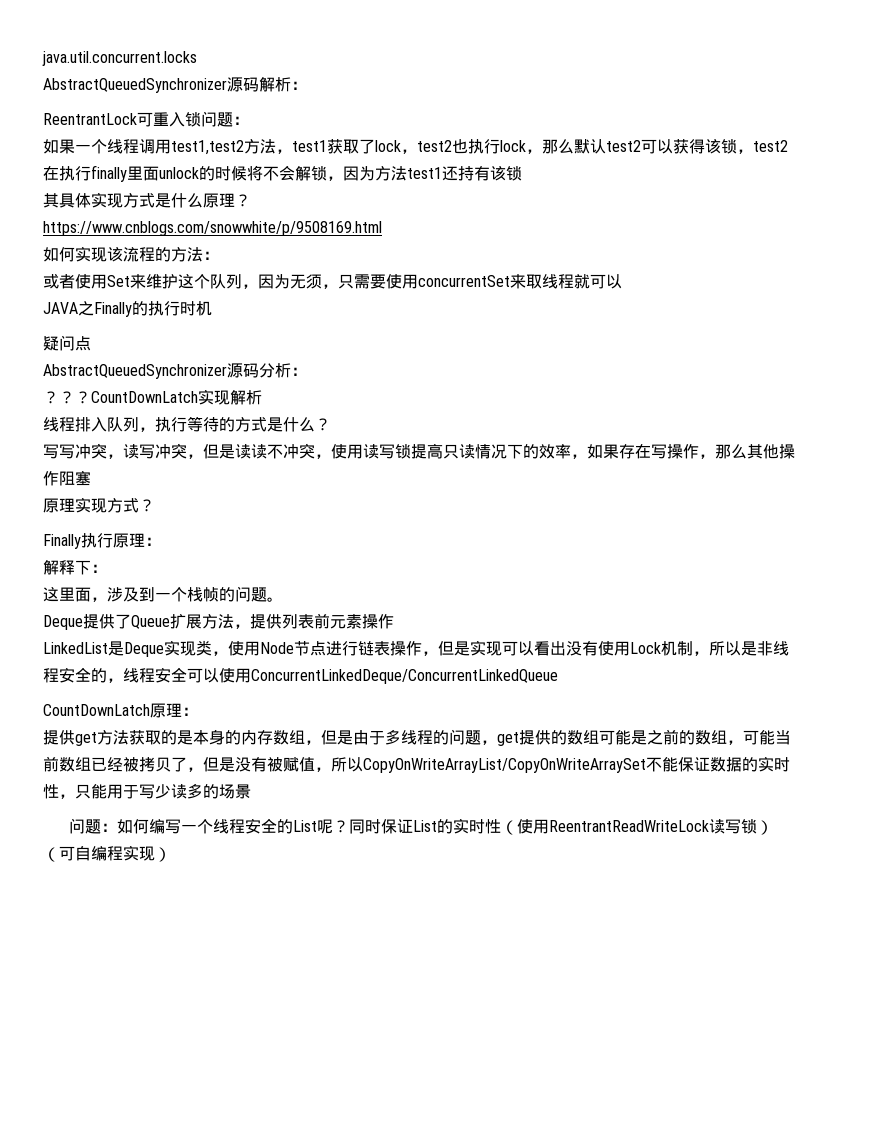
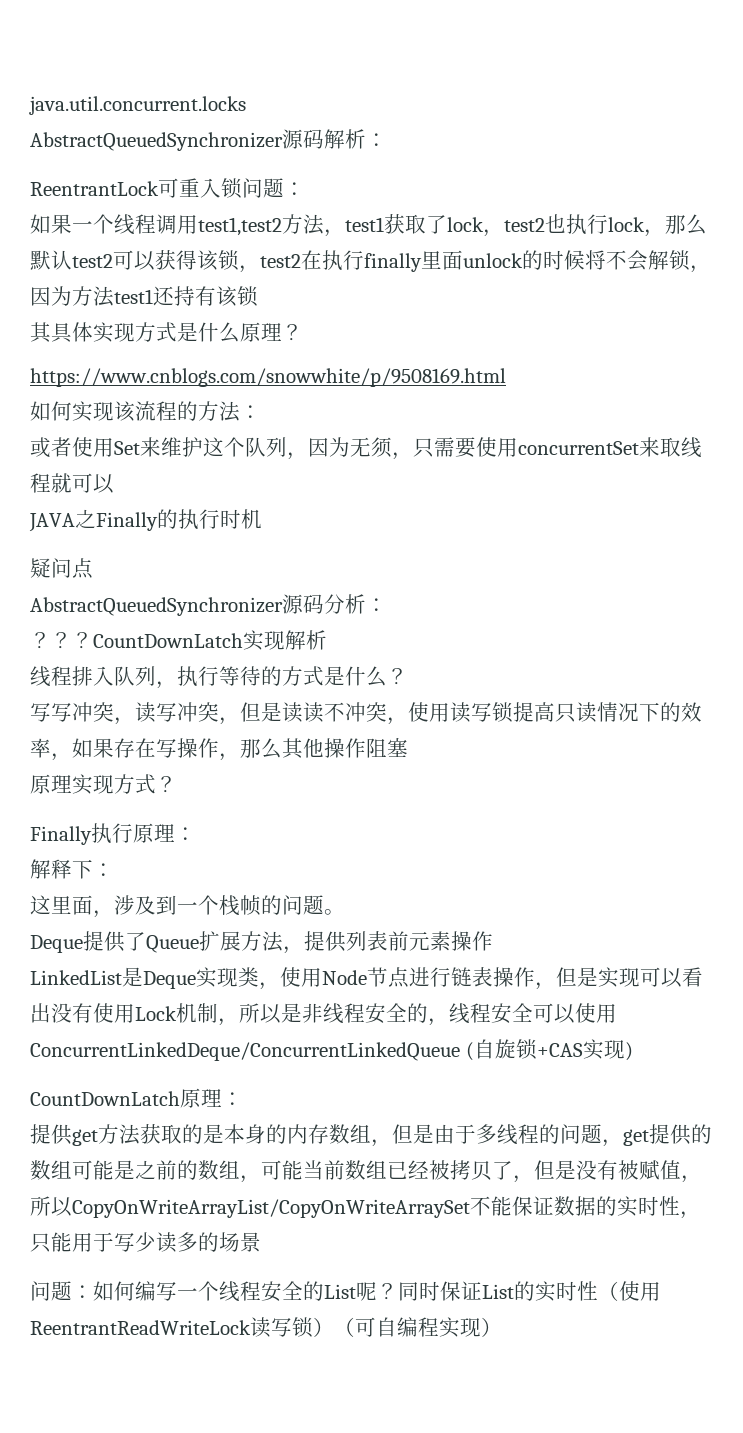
- LinkedList是Deque实现类，使用Node节点进行链表操作，但是实现可以看出没有使用Lock机制，所以是非线程安全的，线程安全可以使用ConcurrentLinkedDeque/ConcurrentLinkedQueue
+ LinkedList是Deque实现类，使用Node节点进行链表操作，但是实现可以看出没有使用Lock机制，所以是非线程安全的，线程安全可以使用ConcurrentLinkedDeque/ConcurrentLinkedQueue (自旋锁+CAS实现)

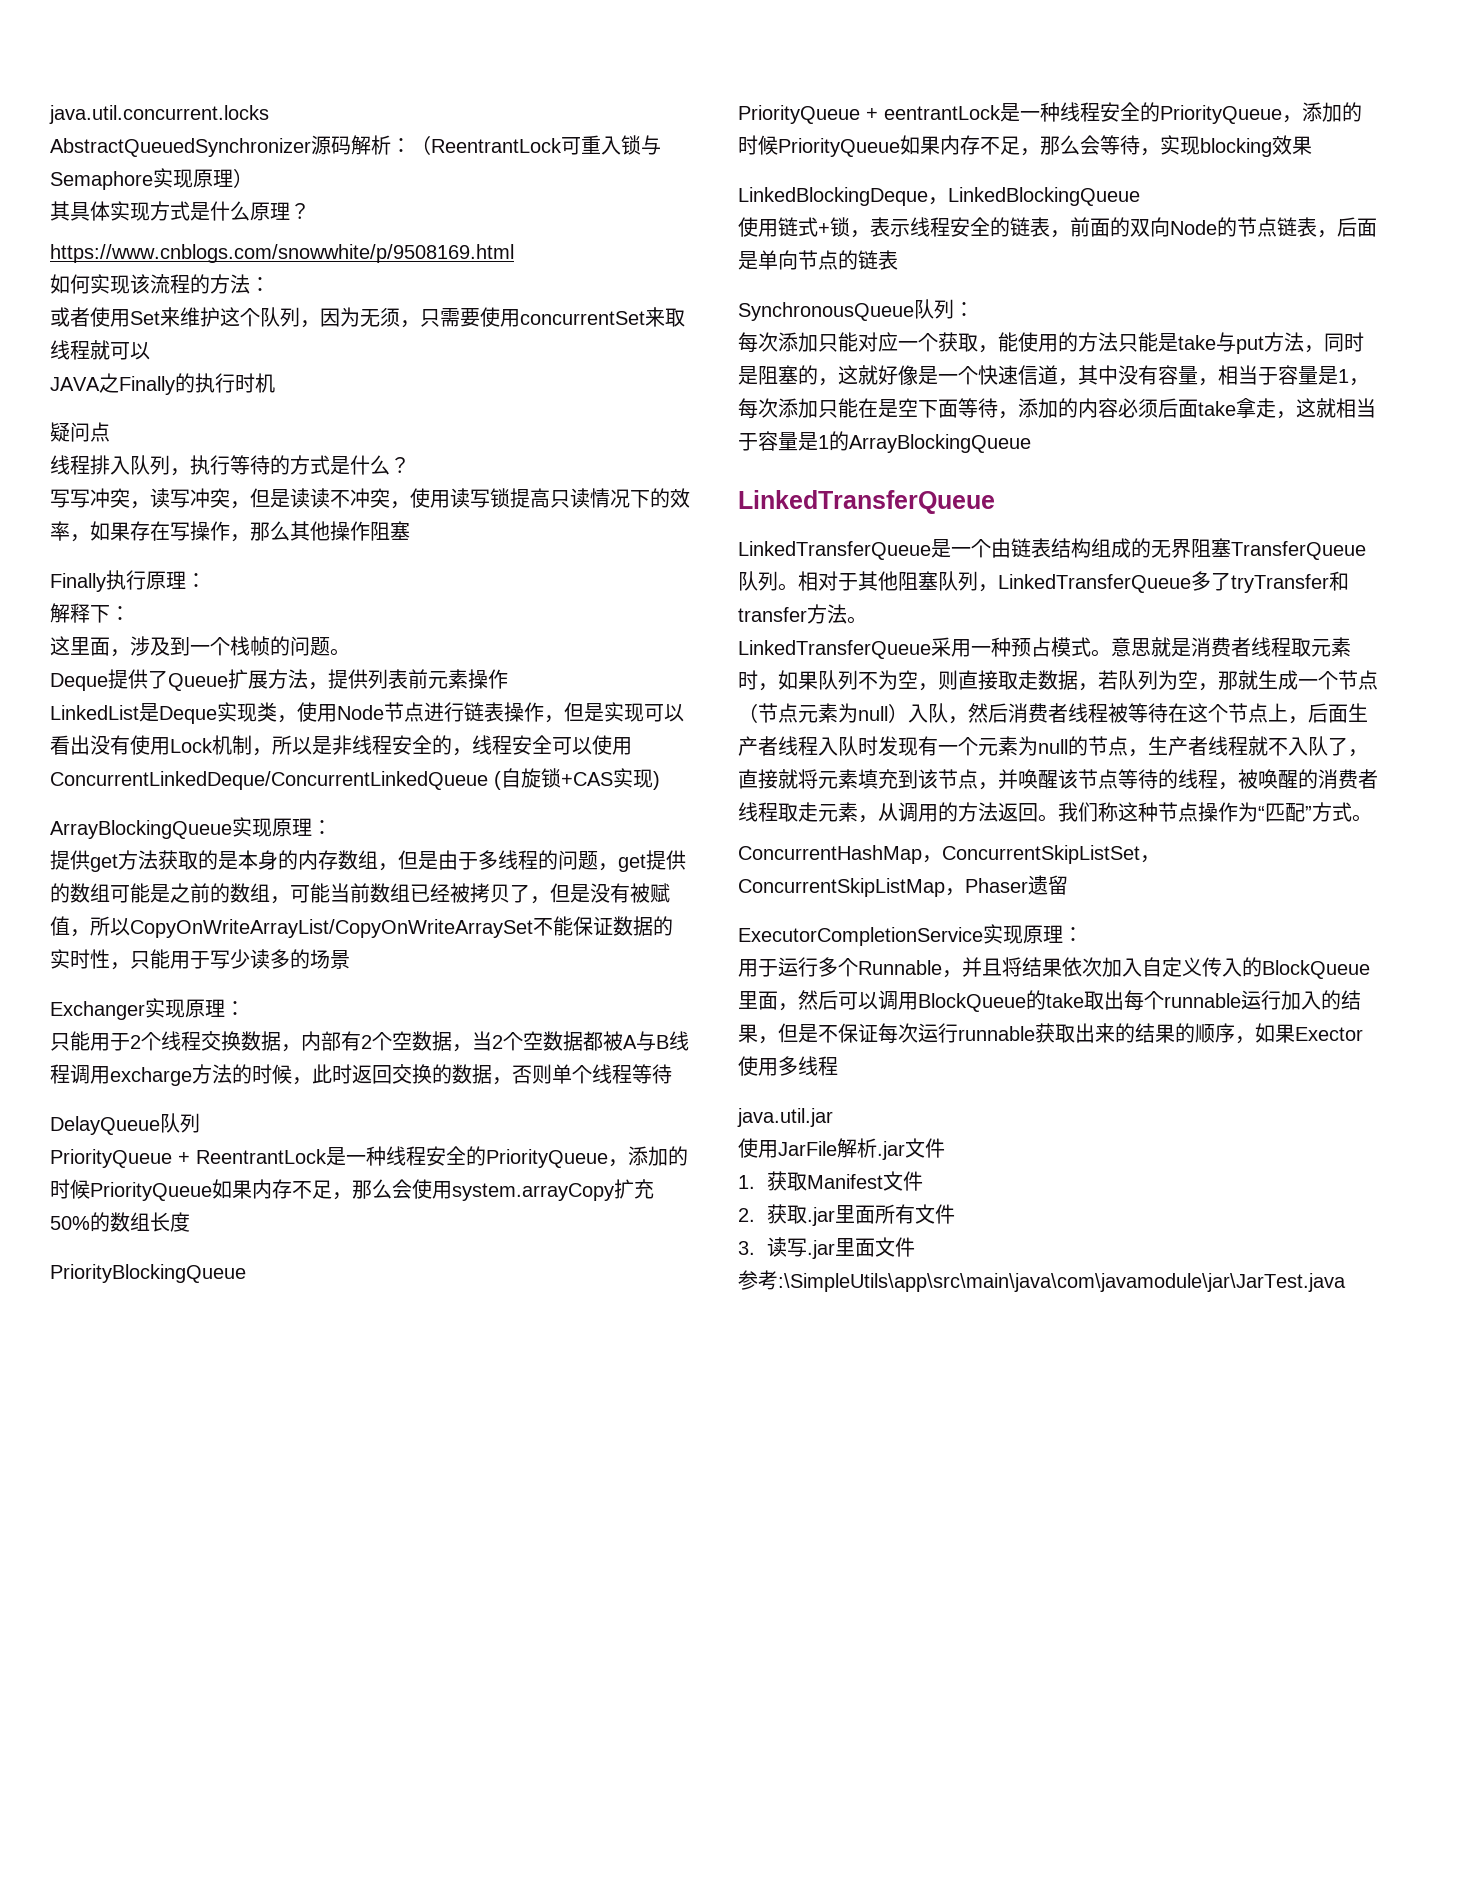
- AbstractQueuedSynchronizer源码解析：
- ReentrantLock可重入锁问题：
- 如果一个线程调用test1,test2方法，test1获取了lock，test2也执行lock，那么默认test2可以获得该锁，test2在执行finally里面unlock的时候将不会解锁，因为方法test1还持有该锁
+ AbstractQueuedSynchronizer源码解析：（ReentrantLock可重入锁与Semaphore实现原理）
- AbstractQueuedSynchronizer源码分析：
- ？？？CountDownLatch实现解析
- 原理实现方式？
- CountDownLatch原理：
+ ArrayBlockingQueue实现原理：
- 问题：如何编写一个线程安全的List呢？同时保证List的实时性（使用ReentrantReadWriteLock读写锁）（可自编程实现）
+ Exchanger实现原理：
+ 只能用于2个线程交换数据，内部有2个空数据，当2个空数据都被A与B线程调用excharge方法的时候，此时返回交换的数据，否则单个线程等待
+ DelayQueue队列
+ PriorityQueue + ReentrantLock是一种线程安全的PriorityQueue，添加的时候PriorityQueue如果内存不足，那么会使用system.arrayCopy扩充50%的数组长度
+ PriorityBlockingQueue
+ PriorityQueue + eentrantLock是一种线程安全的PriorityQueue，添加的时候PriorityQueue如果内存不足，那么会等待，实现blocking效果
+ LinkedBlockingDeque，LinkedBlockingQueue
+ 使用链式+锁，表示线程安全的链表，前面的双向Node的节点链表，后面是单向节点的链表
+ SynchronousQueue队列：
+ 每次添加只能对应一个获取，能使用的方法只能是take与put方法，同时是阻塞的，这就好像是一个快速信道，其中没有容量，相当于容量是1，每次添加只能在是空下面等待，添加的内容必须后面take拿走，这就相当于容量是1的ArrayBlockingQueue
+ LinkedTransferQueue
+ LinkedTransferQueue是一个由链表结构组成的无界阻塞TransferQueue队列。相对于其他阻塞队列，LinkedTransferQueue多了tryTransfer和transfer方法。
+ LinkedTransferQueue采用一种预占模式。意思就是消费者线程取元素时，如果队列不为空，则直接取走数据，若队列为空，那就生成一个节点（节点元素为null）入队，然后消费者线程被等待在这个节点上，后面生产者线程入队时发现有一个元素为null的节点，生产者线程就不入队了，直接就将元素填充到该节点，并唤醒该节点等待的线程，被唤醒的消费者线程取走元素，从调用的方法返回。我们称这种节点操作为“匹配”方式。
+ ConcurrentHashMap，ConcurrentSkipListSet，ConcurrentSkipListMap，Phaser遗留
+ ExecutorCompletionService实现原理：
+ 用于运行多个Runnable，并且将结果依次加入自定义传入的BlockQueue里面，然后可以调用BlockQueue的take取出每个runnable运行加入的结果，但是不保证每次运行runnable获取出来的结果的顺序，如果Exector使用多线程
+ java.util.jar
+ 使用JarFile解析.jar文件
+ 1.获取Manifest文件
+ 2.获取.jar里面所有文件
+ 3.读写.jar里面文件
+ 参考:\SimpleUtils\app\src\main\java\com\javamodule\jar\JarTest.java

